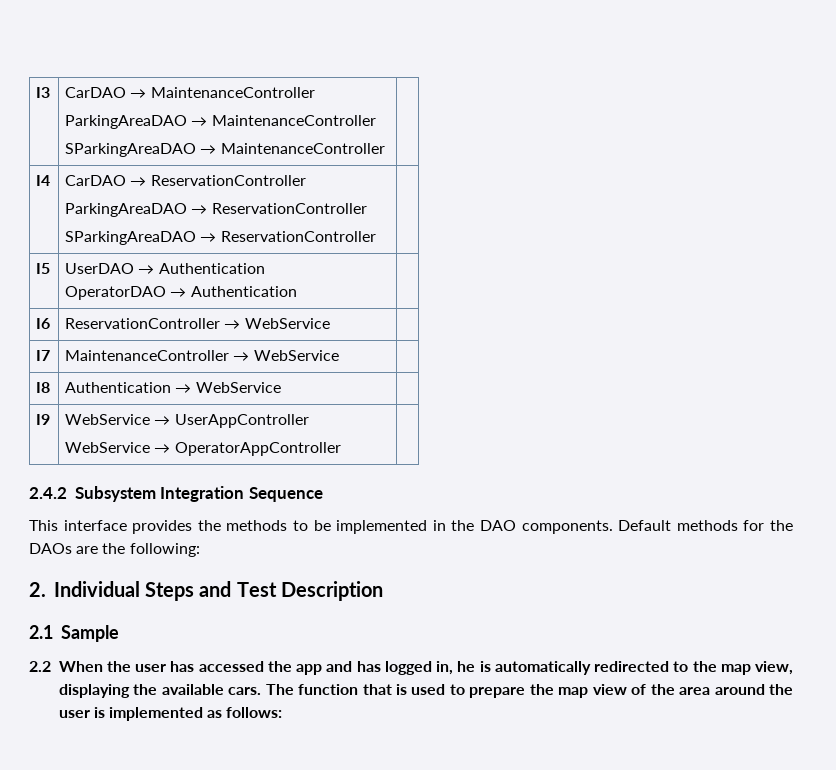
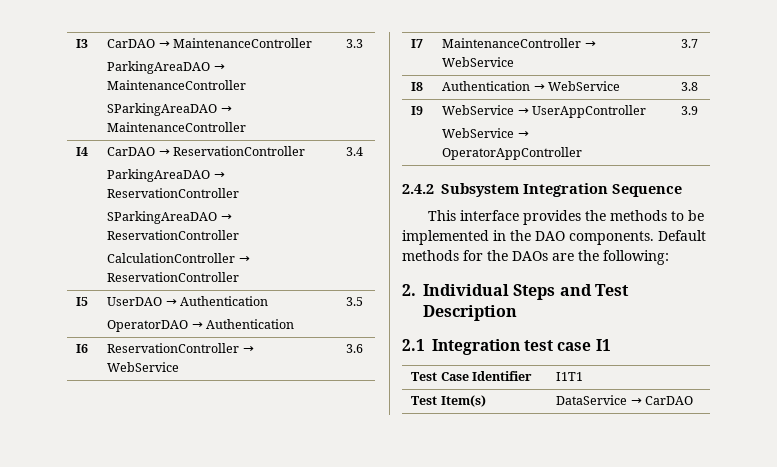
  I3 | CarDAO → MaintenanceController
  ParkingAreaDAO → MaintenanceController
- SParkingAreaDAO → MaintenanceController |
+ SParkingAreaDAO → MaintenanceController | 3.3
  I4 | CarDAO → ReservationController
  ParkingAreaDAO → ReservationController
- SParkingAreaDAO → ReservationController |
+ SParkingAreaDAO → ReservationController
+ CalculationController → ReservationController | 3.4
  I5 | UserDAO → Authentication
- OperatorDAO → Authentication |
+ OperatorDAO → Authentication | 3.5
- I6 | ReservationController → WebService |
+ I6 | ReservationController → WebService | 3.6
- I7 | MaintenanceController → WebService |
+ I7 | MaintenanceController → WebService | 3.7
- I8 | Authentication → WebService |
+ I8 | Authentication → WebService | 3.8
  I9 | WebService → UserAppController
- WebService → OperatorAppController |
+ WebService → OperatorAppController | 3.9
- 2.1 Sample
- 2.2 When the user has accessed the app and has logged in, he is automatically redirected to the map view, displaying the available cars. The function that is used to prepare the map view of the area around the user is implemented as follows:
+ 2.1 Integration test case I1
+ Test Case Identifier | I1T1
+ Test Item(s) | DataService → CarDAO

